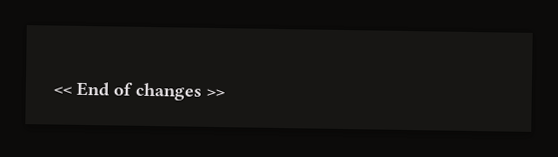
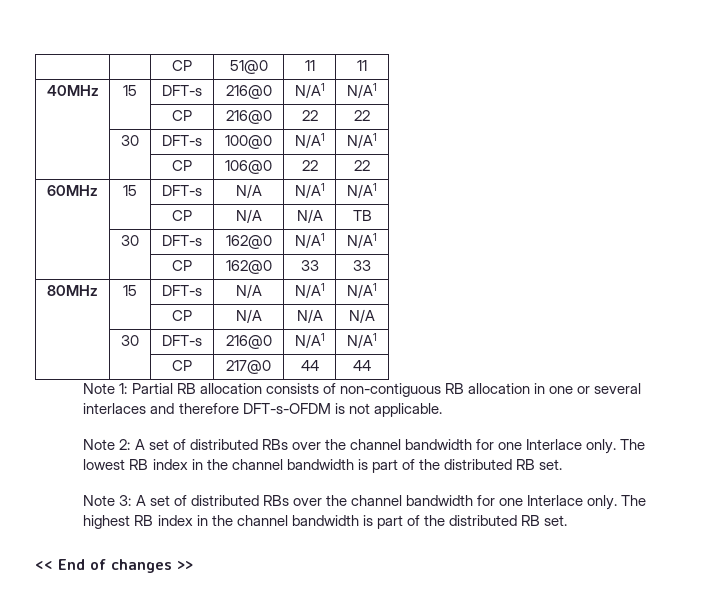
+ | | CP | 51@0 | 11 | 11
+ 40MHz | 15 | DFT-s | 216@0 | N/A1 | N/A1
+ | | CP | 216@0 | 22 | 22
+ | 30 | DFT-s | 100@0 | N/A1 | N/A1
+ | | CP | 106@0 | 22 | 22
+ 60MHz | 15 | DFT-s | N/A | N/A1 | N/A1
+ | | CP | N/A | N/A | TB
+ | 30 | DFT-s | 162@0 | N/A1 | N/A1
+ | | CP | 162@0 | 33 | 33
+ 80MHz | 15 | DFT-s | N/A | N/A1 | N/A1
+ | | CP | N/A | N/A | N/A
+ | 30 | DFT-s | 216@0 | N/A1 | N/A1
+ | | CP | 217@0 | 44 | 44
+ Note 1: Partial RB allocation consists of non-contiguous RB allocation in one or several interlaces and therefore DFT-s-OFDM is not applicable.
+ Note 2: A set of distributed RBs over the channel bandwidth for one Interlace only. The lowest RB index in the channel bandwidth is part of the distributed RB set.
+ Note 3: A set of distributed RBs over the channel bandwidth for one Interlace only. The highest RB index in the channel bandwidth is part of the distributed RB set.

